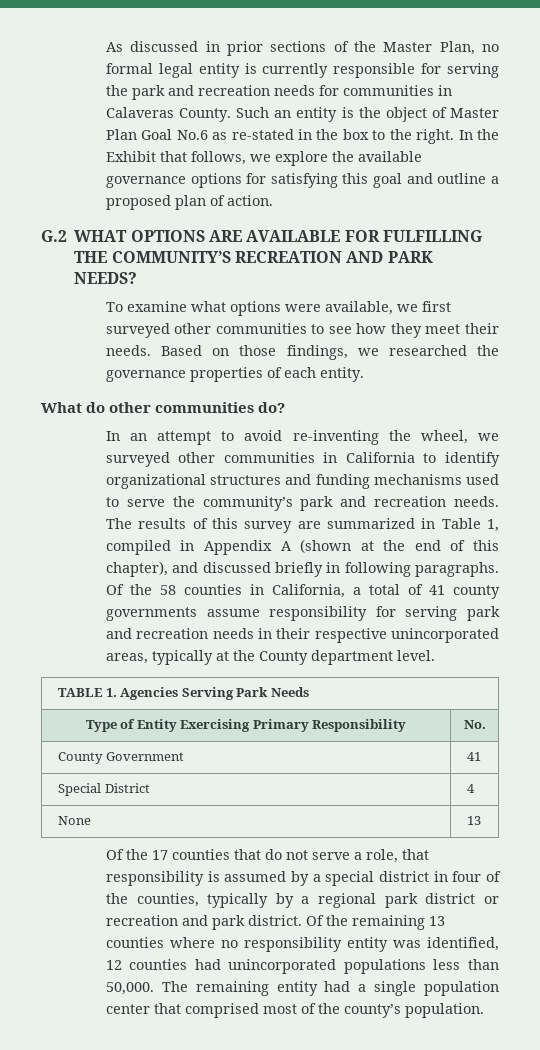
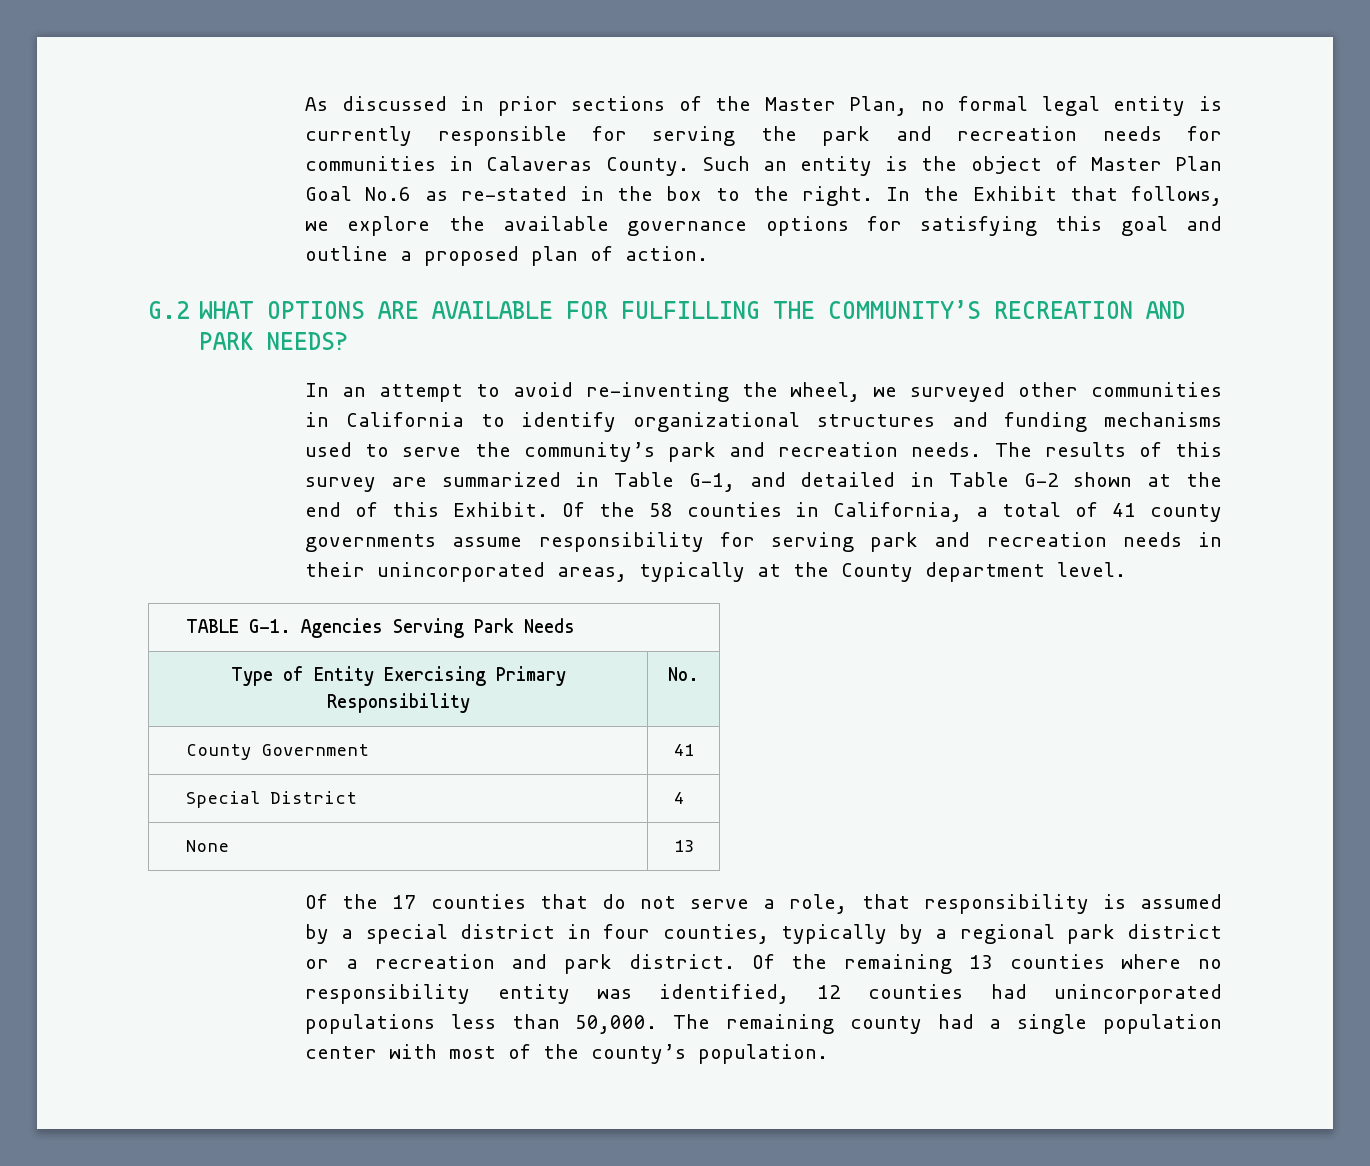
- To examine what options were available, we first surveyed other communities to see how they meet their needs. Based on those findings, we researched the governance properties of each entity.
- What do other communities do?
- The results of this survey are summarized in Table 1, compiled in Appendix A (shown at the end of this chapter), and discussed briefly in following paragraphs.
+ The results of this survey are summarized in Table G-1, and detailed in Table G-2 shown at the end of this Exhibit.
- Of the 58 counties in California, a total of 41 county governments assume responsibility for serving park and recreation needs in their respective unincorporated areas, typically at the County department level.
+ Of the 58 counties in California, a total of 41 county governments assume responsibility for serving park and recreation needs in their unincorporated areas, typically at the County department level.
- TABLE 1. Agencies Serving Park Needs
+ TABLE G-1. Agencies Serving Park Needs
- Of the 17 counties that do not serve a role, that responsibility is assumed by a special district in four of the counties, typically by a regional park district or recreation and park district.
+ Of the 17 counties that do not serve a role, that responsibility is assumed by a special district in four counties, typically by a regional park district or a recreation and park district.
- The remaining entity had a single population center that comprised most of the county’s population.
+ The remaining county had a single population center with most of the county’s population.

